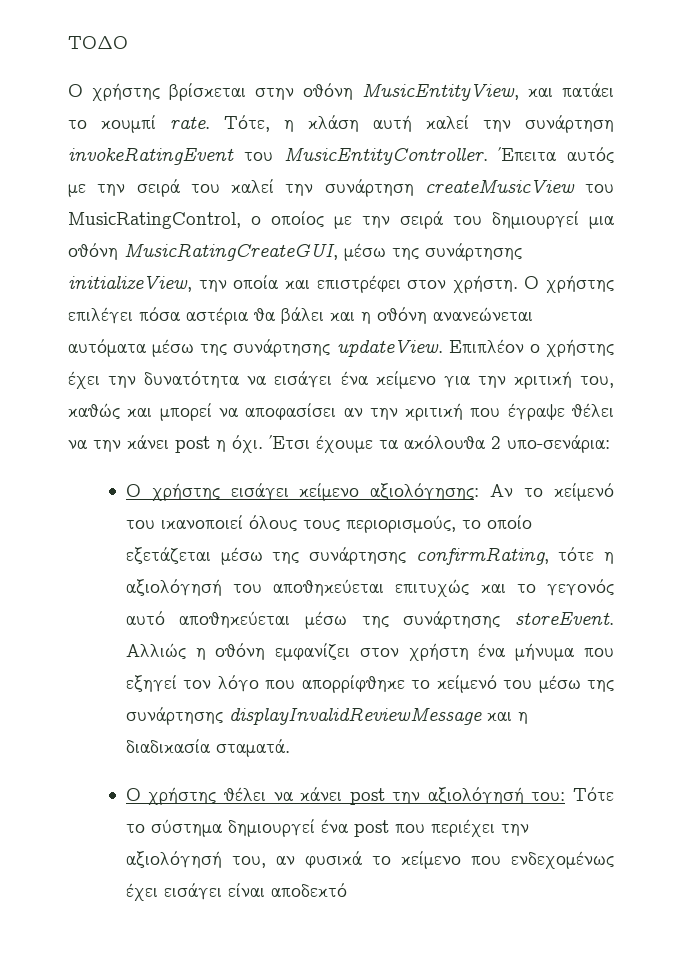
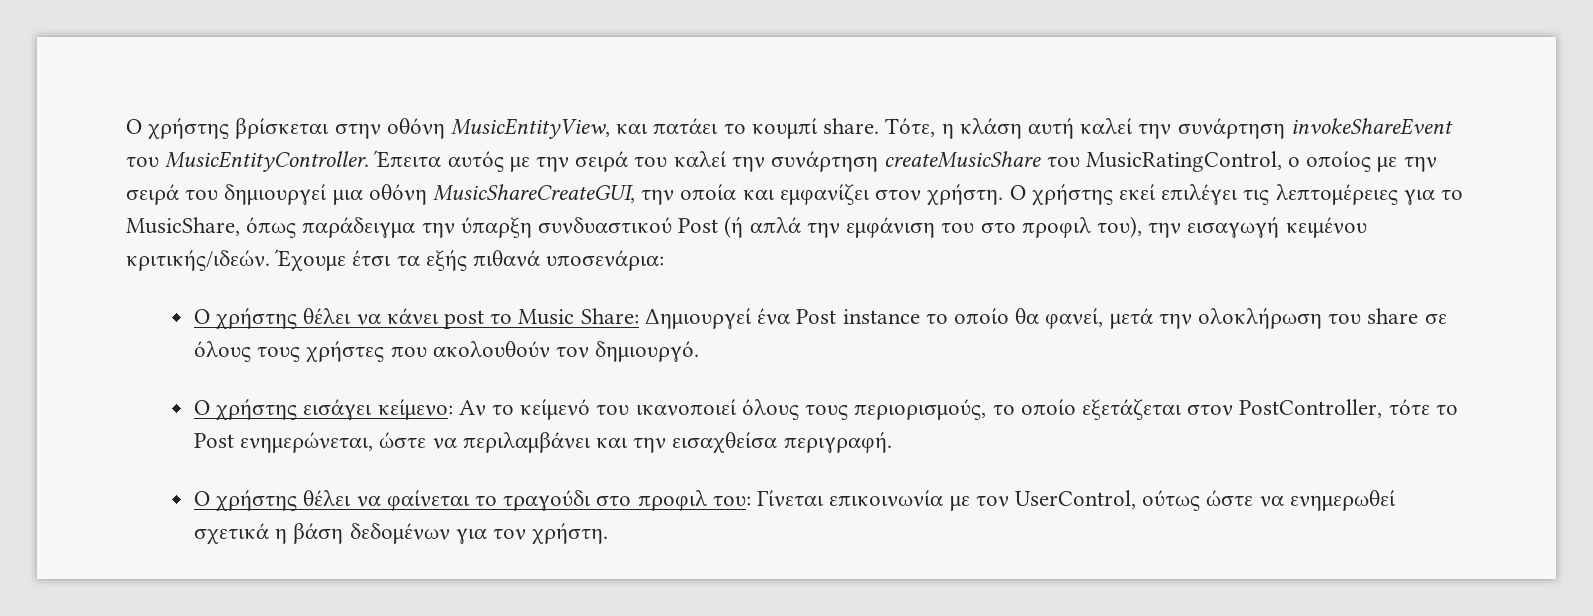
- ΤΟΔΟ
- Ο χρήστης βρίσκεται στην οθόνη MusicEntityView, και πατάει το κουμπί rate.
+ Ο χρήστης βρίσκεται στην οθόνη MusicEntityView, και πατάει το κουμπί share.
- Τότε, η κλάση αυτή καλεί την συνάρτηση invokeRatingEvent του MusicEntityController.
+ Τότε, η κλάση αυτή καλεί την συνάρτηση invokeShareEvent του MusicEntityController.
- Έπειτα αυτός με την σειρά του καλεί την συνάρτηση createMusicView του MusicRatingControl, ο οποίος με την σειρά του δημιουργεί μια οθόνη MusicRatingCreateGUI, μέσω της συνάρτησης initializeView, την οποία και επιστρέφει στον χρήστη.
+ Έπειτα αυτός με την σειρά του καλεί την συνάρτηση createMusicShare του MusicRatingControl, ο οποίος με την σειρά του δημιουργεί μια οθόνη MusicShareCreateGUI, την οποία και εμφανίζει στον χρήστη.
- Ο χρήστης επιλέγει πόσα αστέρια θα βάλει και η οθόνη ανανεώνεται αυτόματα μέσω της συνάρτησης updateView. Επιπλέον ο χρήστης έχει την δυνατότητα να εισάγει ένα κείμενο για την κριτική του, καθώς και μπορεί να αποφασίσει αν την κριτική που έγραψε θέλει να την κάνει post η όχι. Έτσι έχουμε τα ακόλουθα 2 υπο-σενάρια:
+ Ο χρήστης εκεί επιλέγει τις λεπτομέρειες για το MusicShare, όπως παράδειγμα την ύπαρξη συνδυαστικού Post (ή απλά την εμφάνιση του στο προφιλ του), την εισαγωγή κειμένου κριτικής/ιδεών. Έχουμε έτσι τα εξής πιθανά υποσενάρια:
+ Ο χρήστης θέλει να κάνει post τo Music Share: Δημιουργεί ένα Post instance το οποίο θα φανεί, μετά την ολοκλήρωση του share σε όλους τους χρήστες που ακολουθούν τον δημιουργό.
- Ο χρήστης εισάγει κείμενο αξιολόγησης: Αν το κείμενό του ικανοποιεί όλους τους περιορισμούς, το οποίο εξετάζεται μέσω της συνάρτησης confirmRating, τότε η αξιολόγησή του αποθηκεύεται επιτυχώς και το γεγονός αυτό αποθηκεύεται μέσω της συνάρτησης storeEvent. Αλλιώς η οθόνη εμφανίζει στον χρήστη ένα μήνυμα που εξηγεί τον λόγο που απορρίφθηκε το κείμενό του μέσω της συνάρτησης displayInvalidReviewMessage και η διαδικασία σταματά.
- Ο χρήστης θέλει να κάνει post την αξιολόγησή του: Τότε το σύστημα δημιουργεί ένα post που περιέχει την αξιολόγησή του, αν φυσικά το κείμενο που ενδεχομένως έχει εισάγει είναι αποδεκτό
+ Ο χρήστης εισάγει κείμενο: Αν το κείμενό του ικανοποιεί όλους τους περιορισμούς, το οποίο εξετάζεται στον PostController, τότε το Post ενημερώνεται, ώστε να περιλαμβάνει και την εισαχθείσα περιγραφή.
+ Ο χρήστης θέλει να φαίνεται το τραγούδι στο προφιλ του: Γίνεται επικοινωνία με τον UserControl, ούτως ώστε να ενημερωθεί σχετικά η βάση δεδομένων για τον χρήστη.

